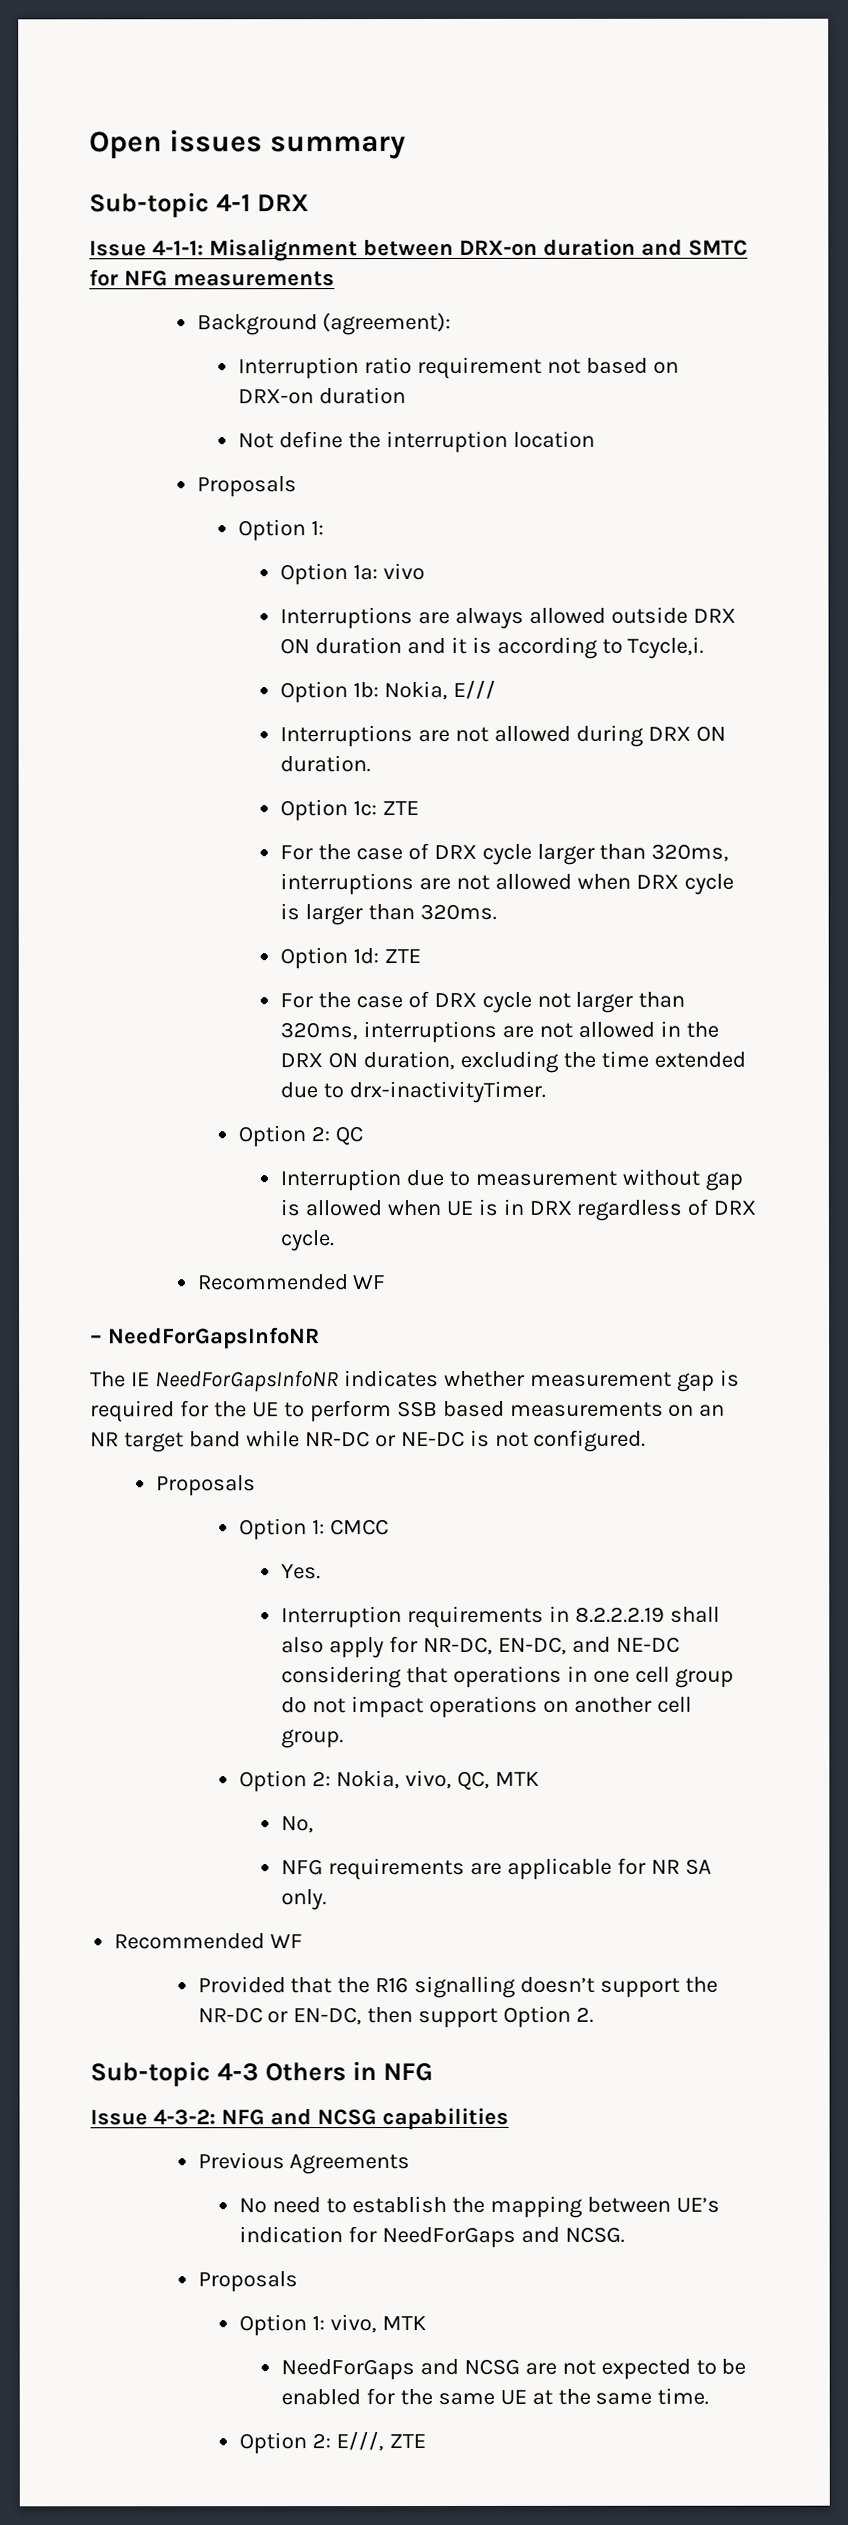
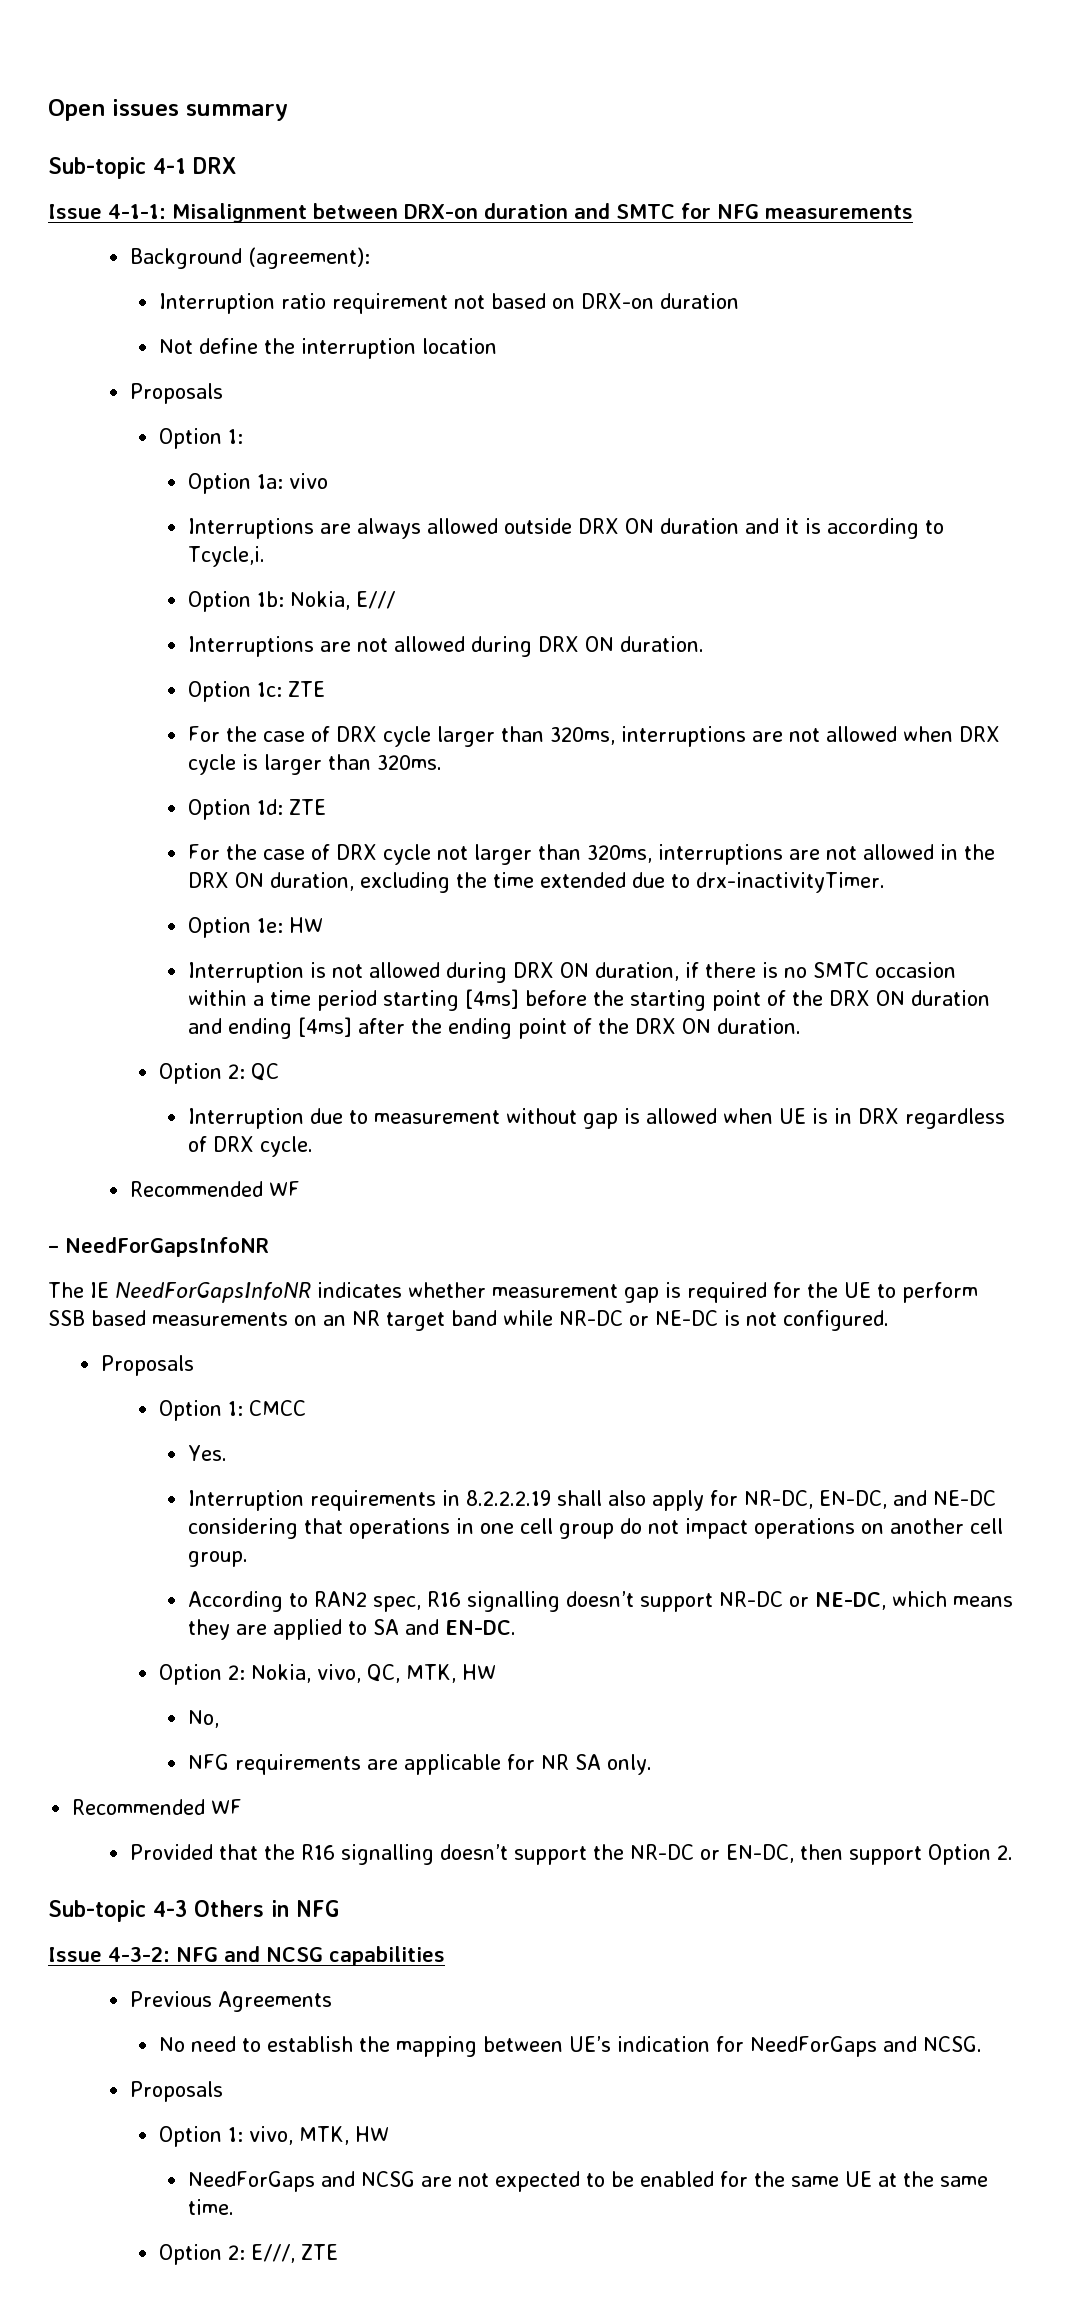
+ Option 1e: HW
+ Interruption is not allowed during DRX ON duration, if there is no SMTC occasion within a time period starting [4ms] before the starting point of the DRX ON duration and ending [4ms] after the ending point of the DRX ON duration.
+ According to RAN2 spec, R16 signalling doesn’t support NR-DC or NE-DC, which means they are applied to SA and EN-DC.
- Option 2: Nokia, vivo, QC, MTK
+ Option 2: Nokia, vivo, QC, MTK, HW
- Option 1: vivo, MTK
+ Option 1: vivo, MTK, HW

